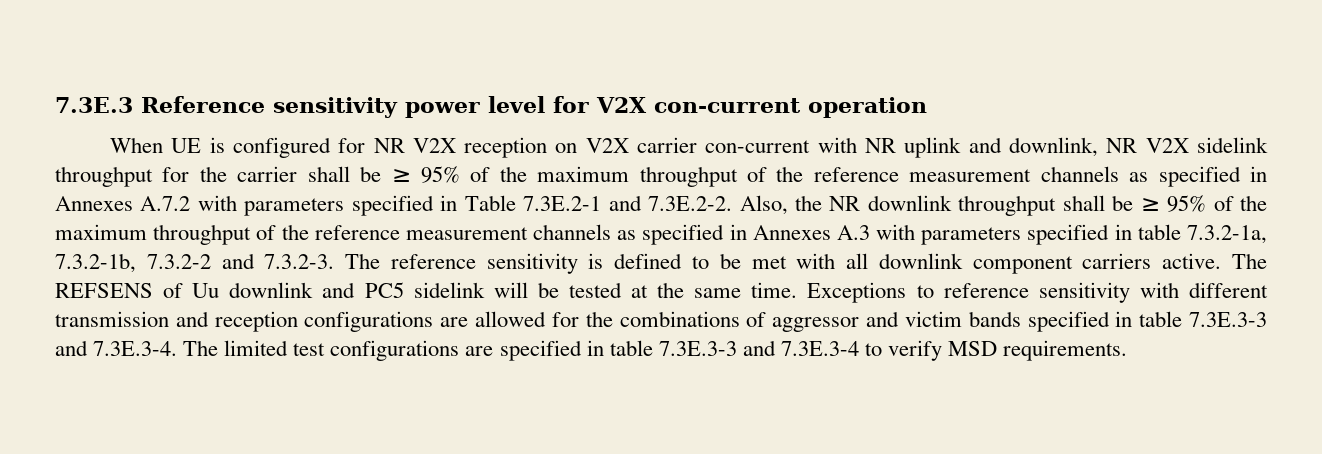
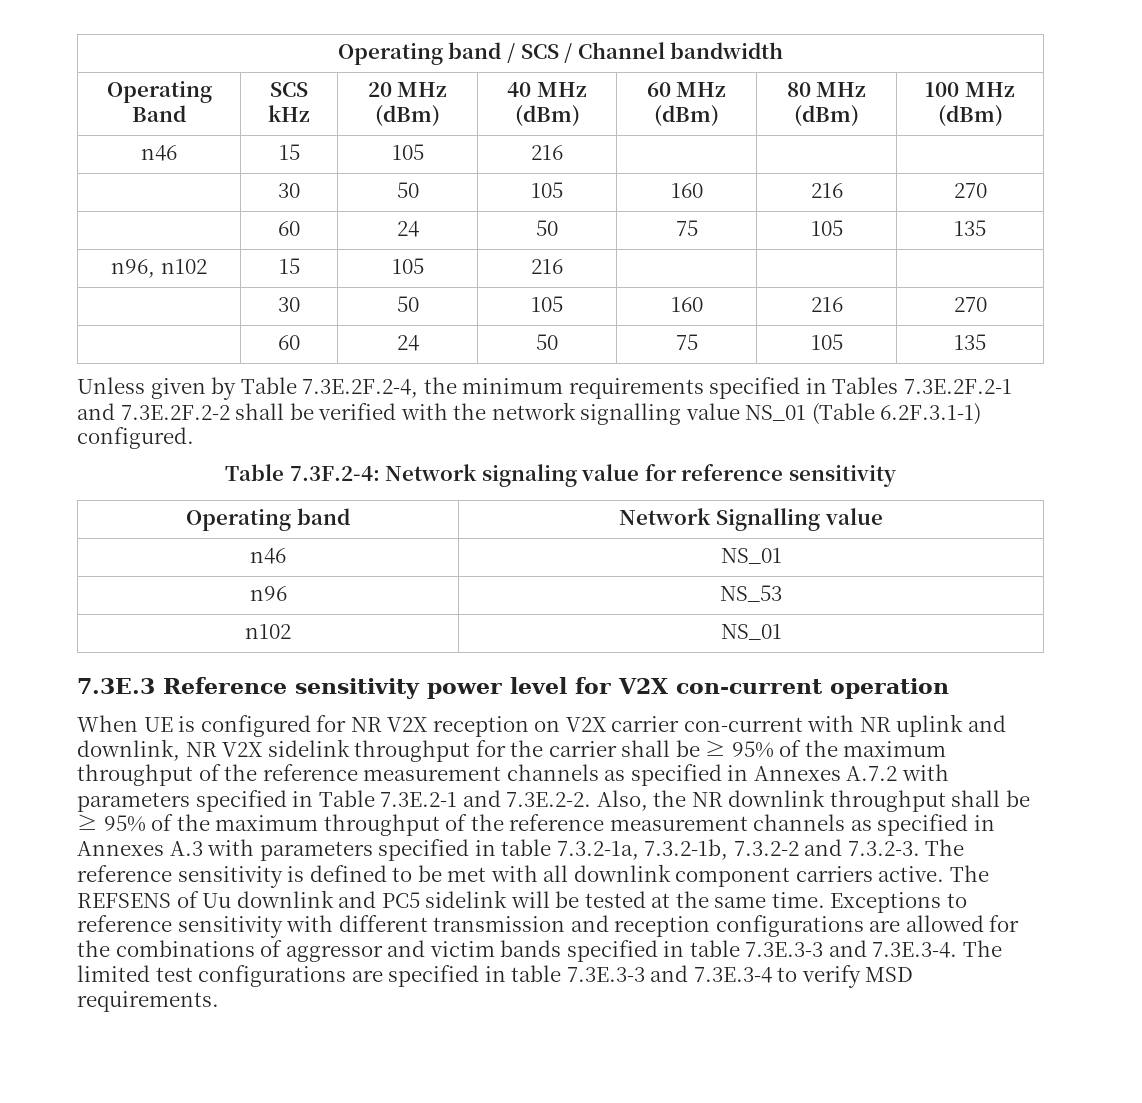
+ Operating band / SCS / Channel bandwidth
+ Operating Band | SCS kHz | 20 MHz (dBm) | 40 MHz (dBm) | 60 MHz (dBm) | 80 MHz (dBm) | 100 MHz (dBm)
+ n46 | 15 | 105 | 216 | | |
+ | 30 | 50 | 105 | 160 | 216 | 270
+ | 60 | 24 | 50 | 75 | 105 | 135
+ n96, n102 | 15 | 105 | 216 | | |
+ | 30 | 50 | 105 | 160 | 216 | 270
+ | 60 | 24 | 50 | 75 | 105 | 135
+ Unless given by Table 7.3E.2F.2-4, the minimum requirements specified in Tables 7.3E.2F.2-1 and 7.3E.2F.2-2 shall be verified with the network signalling value NS_01 (Table 6.2F.3.1-1) configured.
+ Table 7.3F.2-4: Network signaling value for reference sensitivity
+ Operating band | Network Signalling value
+ n46 | NS_01
+ n96 | NS_53
+ n102 | NS_01

